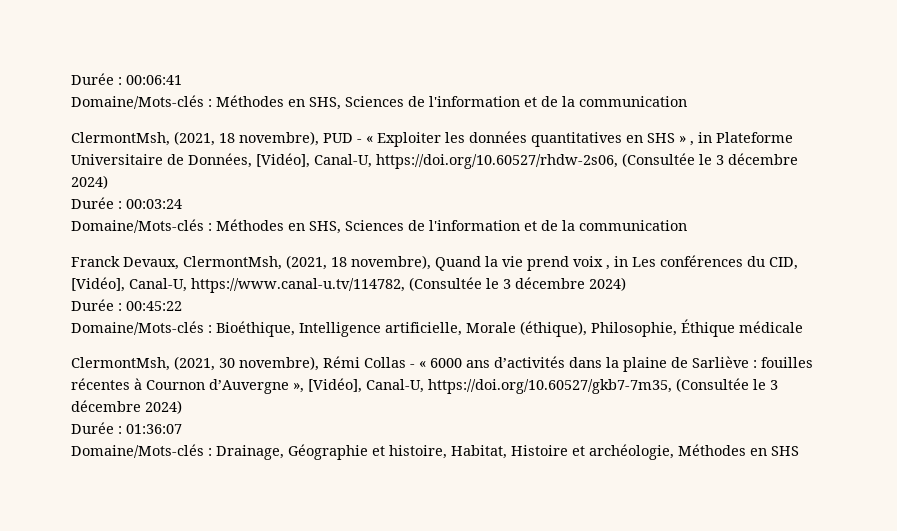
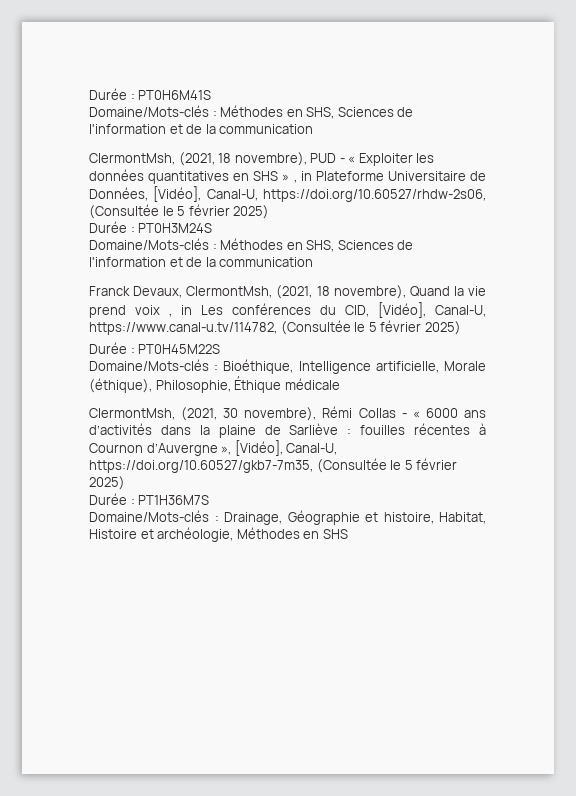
- Durée : 00:06:41
+ Durée : PT0H6M41S
- ClermontMsh, (2021, 18 novembre), PUD - « Exploiter les données quantitatives en SHS » , in Plateforme Universitaire de Données, [Vidéo], Canal-U, https://doi.org/10.60527/rhdw-2s06, (Consultée le 3 décembre 2024)
- Durée : 00:03:24
+ ClermontMsh, (2021, 18 novembre), PUD - « Exploiter les données quantitatives en SHS » , in Plateforme Universitaire de Données, [Vidéo], Canal-U, https://doi.org/10.60527/rhdw-2s06, (Consultée le 5 février 2025)
+ Durée : PT0H3M24S
- Franck Devaux, ClermontMsh, (2021, 18 novembre), Quand la vie prend voix , in Les conférences du CID, [Vidéo], Canal-U, https://www.canal-u.tv/114782, (Consultée le 3 décembre 2024)
- Durée : 00:45:22
+ Franck Devaux, ClermontMsh, (2021, 18 novembre), Quand la vie prend voix , in Les conférences du CID, [Vidéo], Canal-U, https://www.canal-u.tv/114782, (Consultée le 5 février 2025)
+ Durée : PT0H45M22S
- ClermontMsh, (2021, 30 novembre), Rémi Collas - « 6000 ans d’activités dans la plaine de Sarliève : fouilles récentes à Cournon d’Auvergne », [Vidéo], Canal-U, https://doi.org/10.60527/gkb7-7m35, (Consultée le 3 décembre 2024)
- Durée : 01:36:07
+ ClermontMsh, (2021, 30 novembre), Rémi Collas - « 6000 ans d’activités dans la plaine de Sarliève : fouilles récentes à Cournon d’Auvergne », [Vidéo], Canal-U, https://doi.org/10.60527/gkb7-7m35, (Consultée le 5 février 2025)
+ Durée : PT1H36M7S

